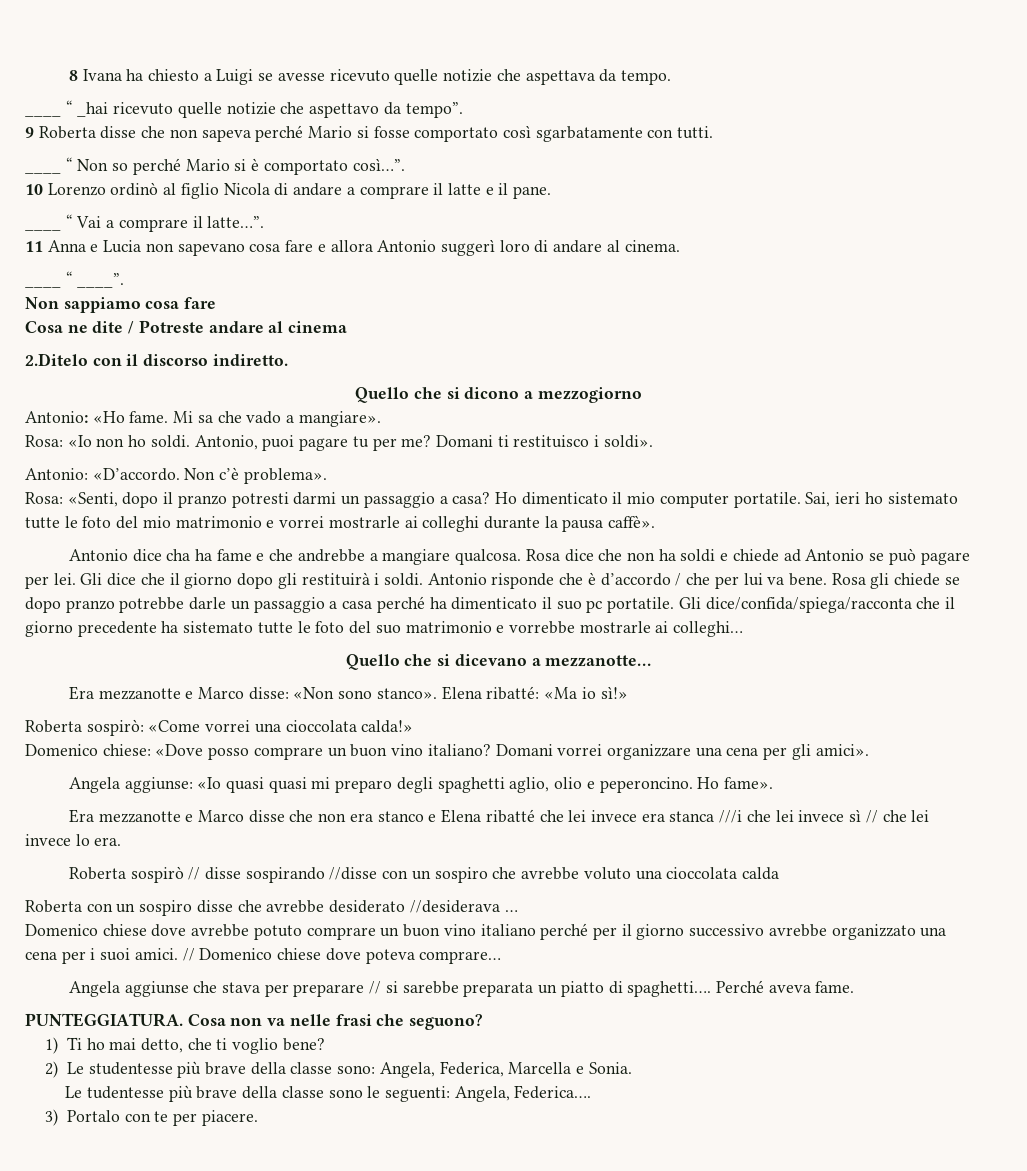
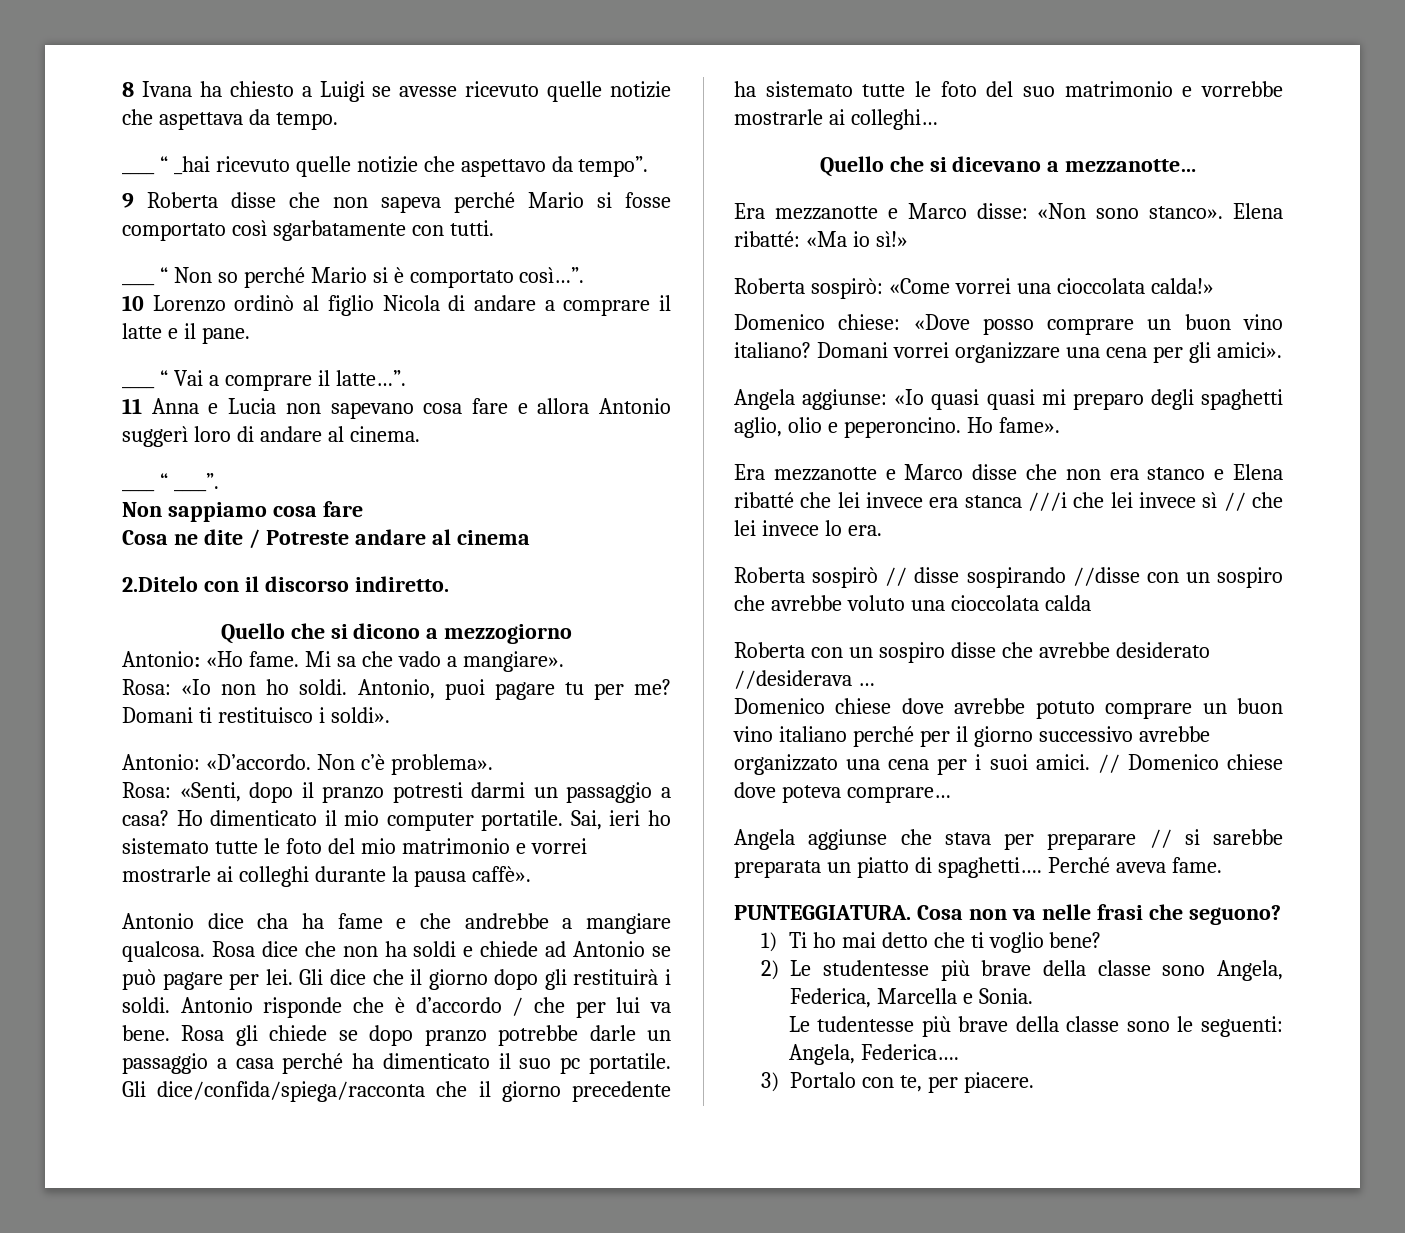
- 1) Ti ho mai detto, che ti voglio bene?
+ 1) Ti ho mai detto che ti voglio bene?
- 2) Le studentesse più brave della classe sono: Angela, Federica, Marcella e Sonia.
+ 2) Le studentesse più brave della classe sono Angela, Federica, Marcella e Sonia.
- 3) Portalo con te per piacere.
+ 3) Portalo con te, per piacere.

